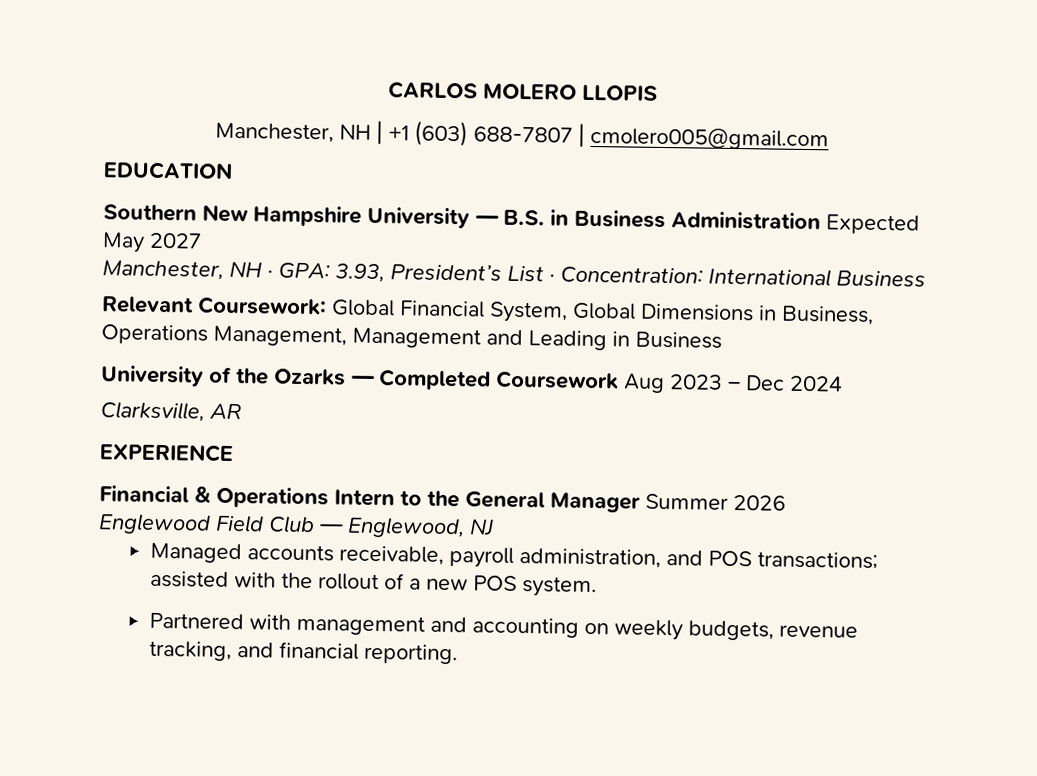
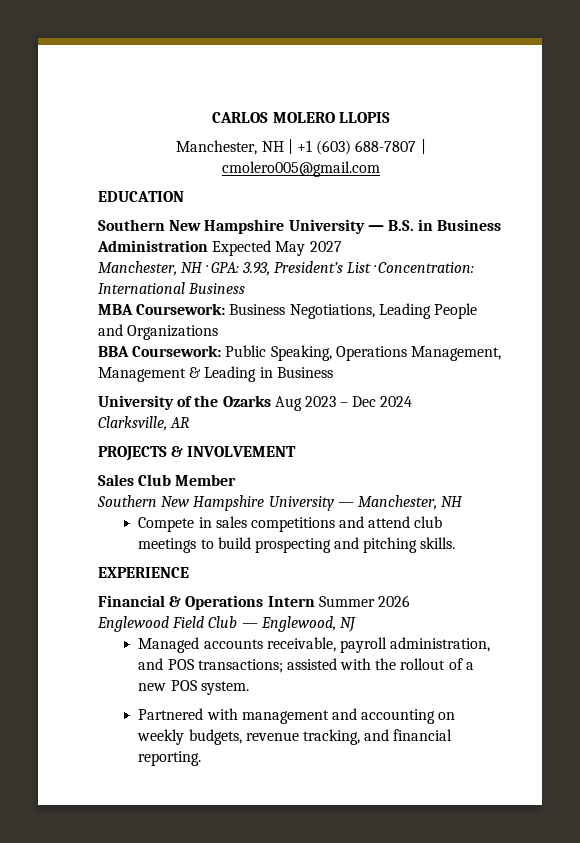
- Relevant Coursework: Global Financial System, Global Dimensions in Business, Operations Management, Management and Leading in Business
+ MBA Coursework: Business Negotiations, Leading People and Organizations
+ BBA Coursework: Public Speaking, Operations Management, Management & Leading in Business
- University of the Ozarks — Completed Coursework Aug 2023 – Dec 2024
+ University of the Ozarks Aug 2023 – Dec 2024
+ PROJECTS & INVOLVEMENT
+ Sales Club Member
+ Southern New Hampshire University — Manchester, NH
+ Compete in sales competitions and attend club meetings to build prospecting and pitching skills.
- Financial & Operations Intern to the General Manager Summer 2026
+ Financial & Operations Intern Summer 2026

